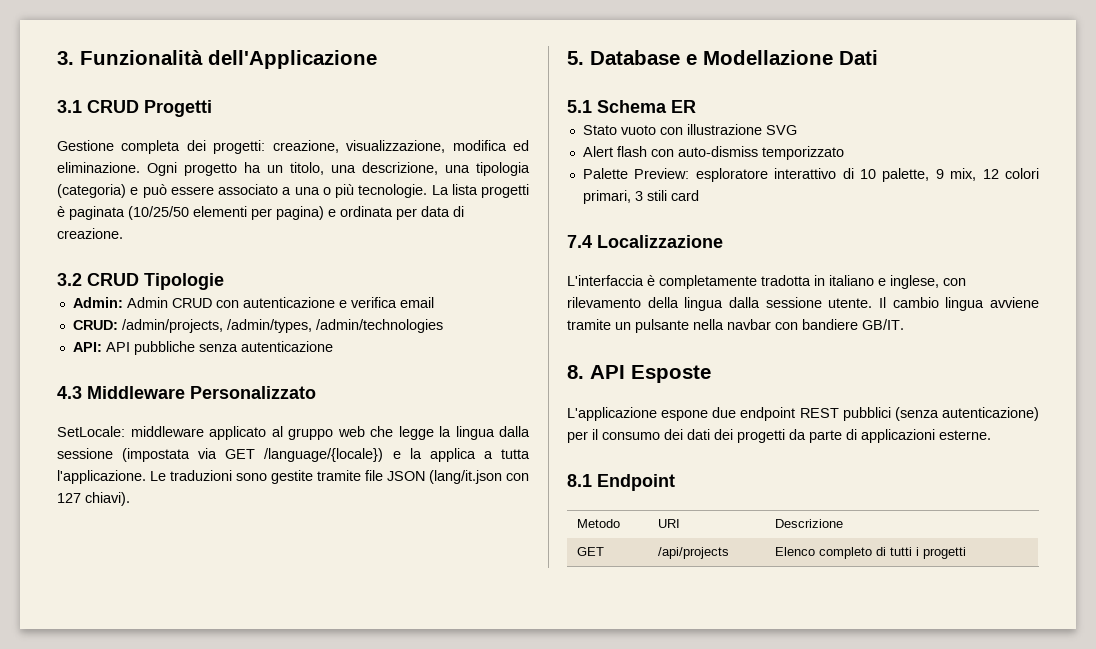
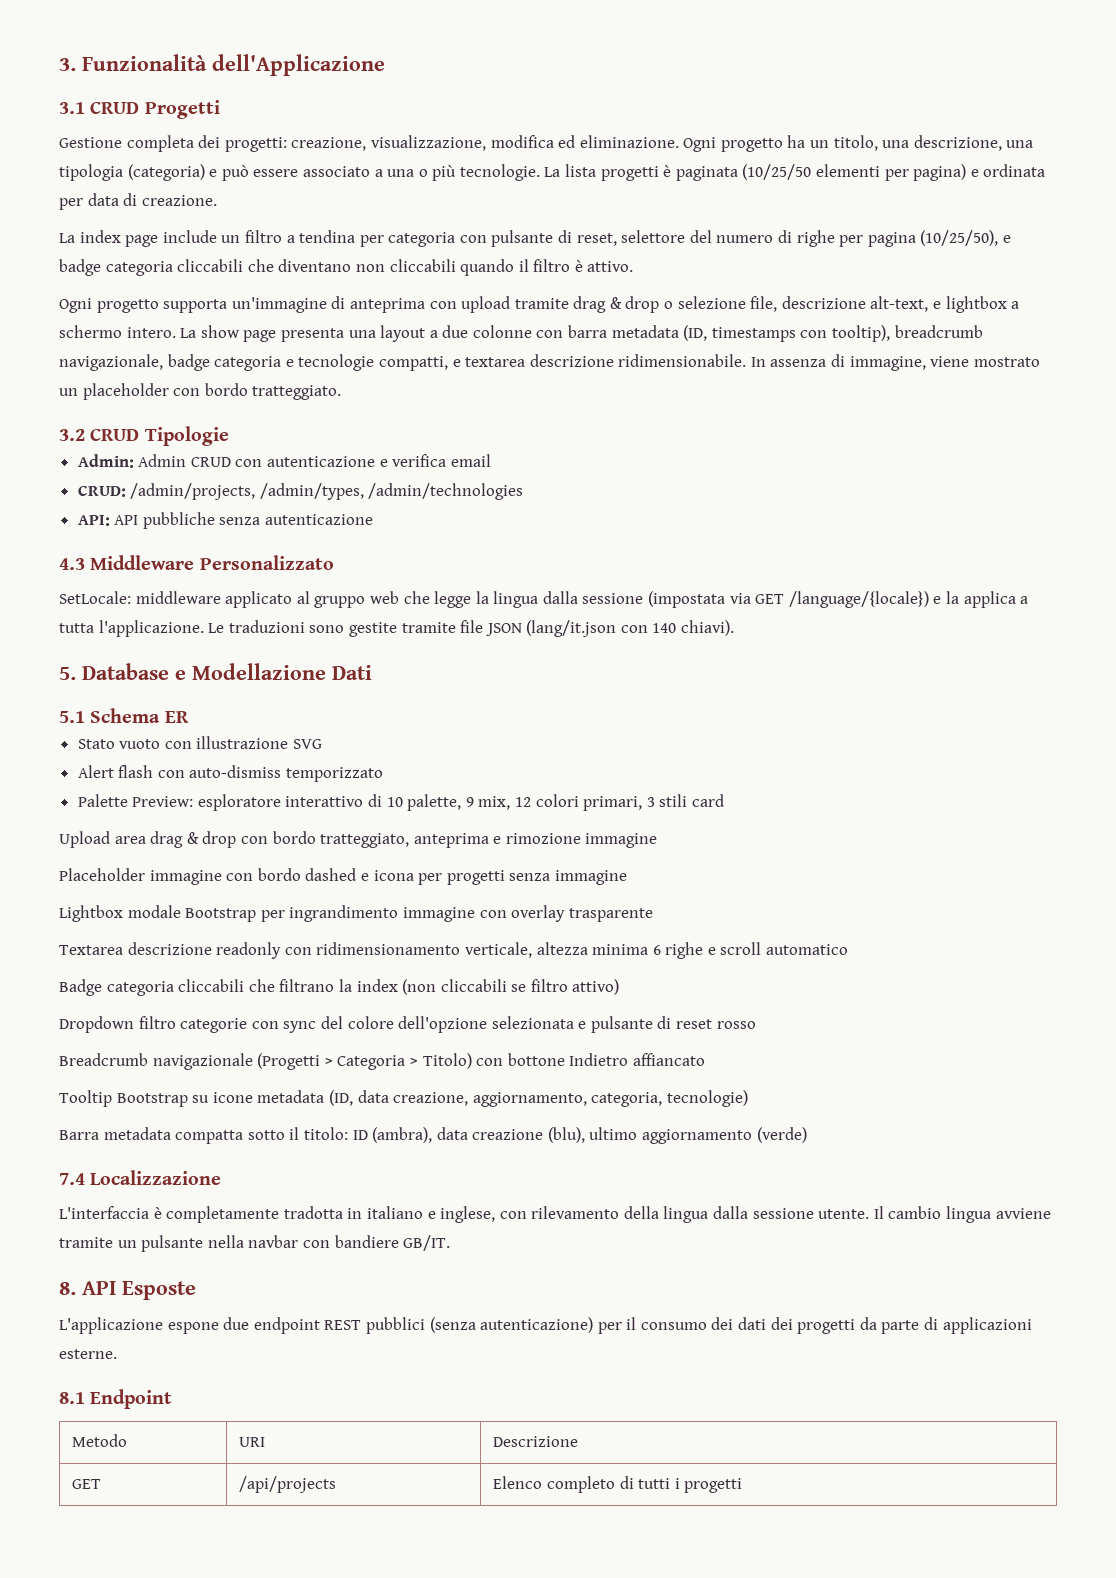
+ La index page include un filtro a tendina per categoria con pulsante di reset, selettore del numero di righe per pagina (10/25/50), e badge categoria cliccabili che diventano non cliccabili quando il filtro è attivo.
+ Ogni progetto supporta un'immagine di anteprima con upload tramite drag & drop o selezione file, descrizione alt-text, e lightbox a schermo intero. La show page presenta una layout a due colonne con barra metadata (ID, timestamps con tooltip), breadcrumb navigazionale, badge categoria e tecnologie compatti, e textarea descrizione ridimensionabile. In assenza di immagine, viene mostrato un placeholder con bordo tratteggiato.
- Le traduzioni sono gestite tramite file JSON (lang/it.json con 127 chiavi).
+ Le traduzioni sono gestite tramite file JSON (lang/it.json con 140 chiavi).
+ Upload area drag & drop con bordo tratteggiato, anteprima e rimozione immagine
+ Placeholder immagine con bordo dashed e icona per progetti senza immagine
+ Lightbox modale Bootstrap per ingrandimento immagine con overlay trasparente
+ Textarea descrizione readonly con ridimensionamento verticale, altezza minima 6 righe e scroll automatico
+ Badge categoria cliccabili che filtrano la index (non cliccabili se filtro attivo)
+ Dropdown filtro categorie con sync del colore dell'opzione selezionata e pulsante di reset rosso
+ Breadcrumb navigazionale (Progetti > Categoria > Titolo) con bottone Indietro affiancato
+ Tooltip Bootstrap su icone metadata (ID, data creazione, aggiornamento, categoria, tecnologie)
+ Barra metadata compatta sotto il titolo: ID (ambra), data creazione (blu), ultimo aggiornamento (verde)

